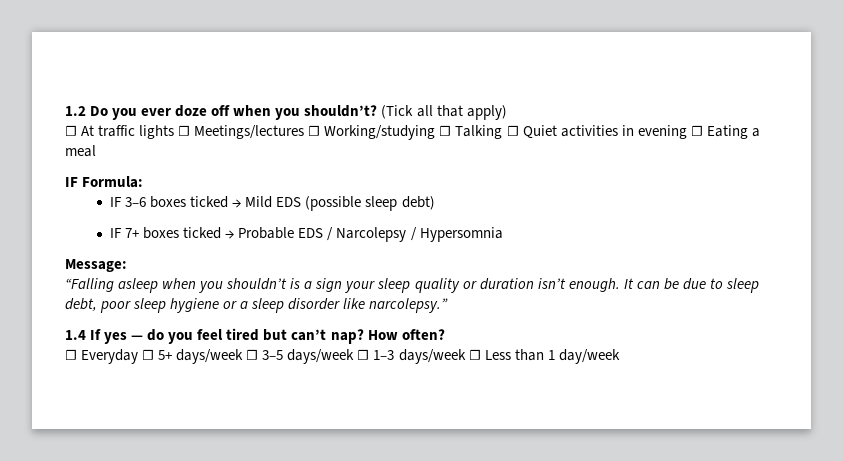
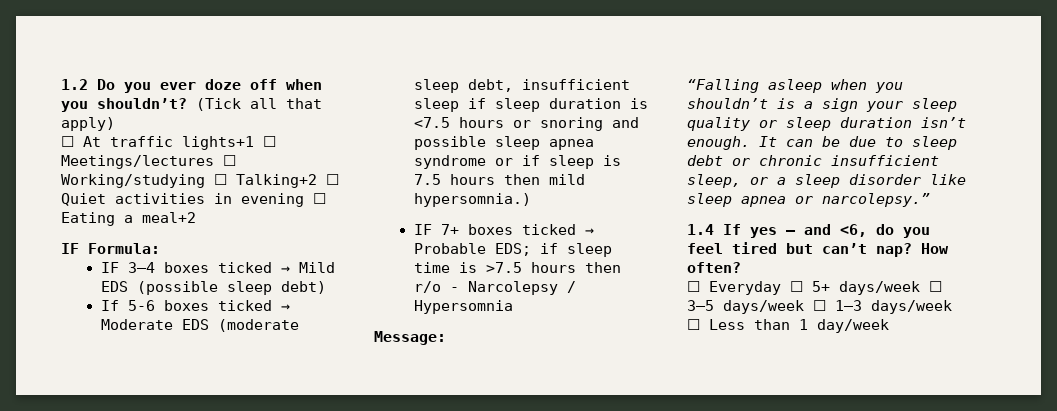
- ☐ At traffic lights ☐ Meetings/lectures ☐ Working/studying ☐ Talking ☐ Quiet activities in evening ☐ Eating a meal
+ ☐ At traffic lights+1 ☐ Meetings/lectures ☐ Working/studying ☐ Talking+2 ☐ Quiet activities in evening ☐ Eating a meal+2
- IF 3–6 boxes ticked → Mild EDS (possible sleep debt)
+ IF 3–4 boxes ticked → Mild EDS (possible sleep debt)
+ If 5-6 boxes ticked → Moderate EDS (moderate sleep debt, insufficient sleep if sleep duration is <7.5 hours or snoring and possible sleep apnea syndrome or if sleep is 7.5 hours then mild hypersomnia.)
- IF 7+ boxes ticked → Probable EDS / Narcolepsy / Hypersomnia
+ IF 7+ boxes ticked → Probable EDS; if sleep time is >7.5 hours then r/o - Narcolepsy / Hypersomnia
- “Falling asleep when you shouldn’t is a sign your sleep quality or duration isn’t enough.
+ “Falling asleep when you shouldn’t is a sign your sleep quality or sleep duration isn’t enough.
- It can be due to sleep debt, poor sleep hygiene or a sleep disorder like narcolepsy.”
+ It can be due to sleep debt or chronic insufficient sleep, or a sleep disorder like sleep apnea or narcolepsy.”
- 1.4 If yes — do you feel tired but can’t nap?
+ 1.4 If yes — and <6, do you feel tired but can’t nap?

